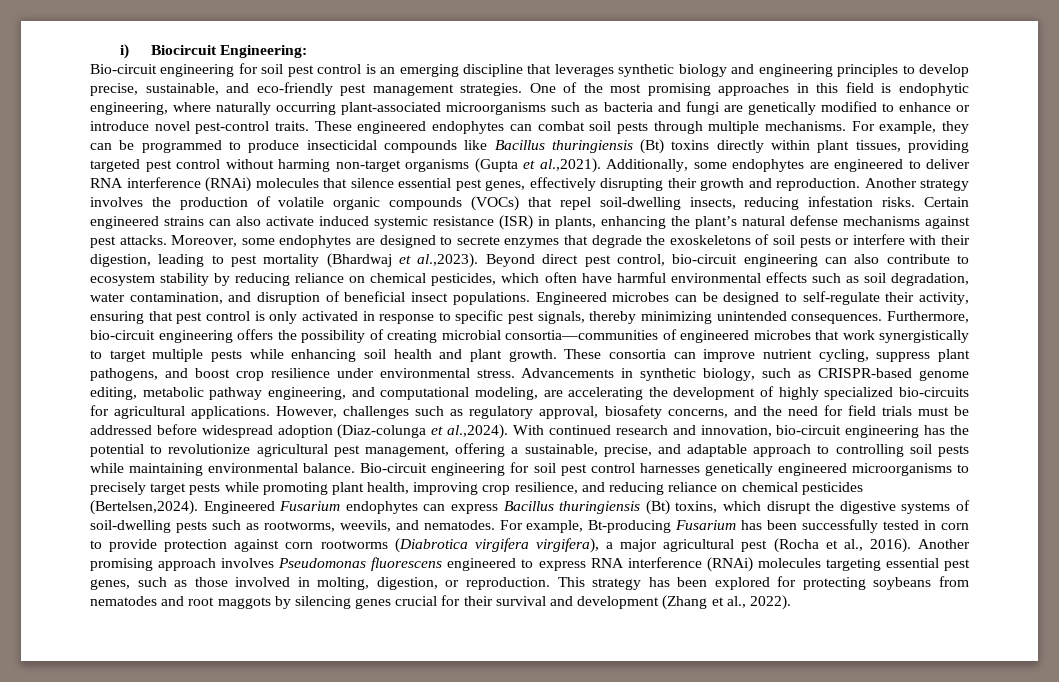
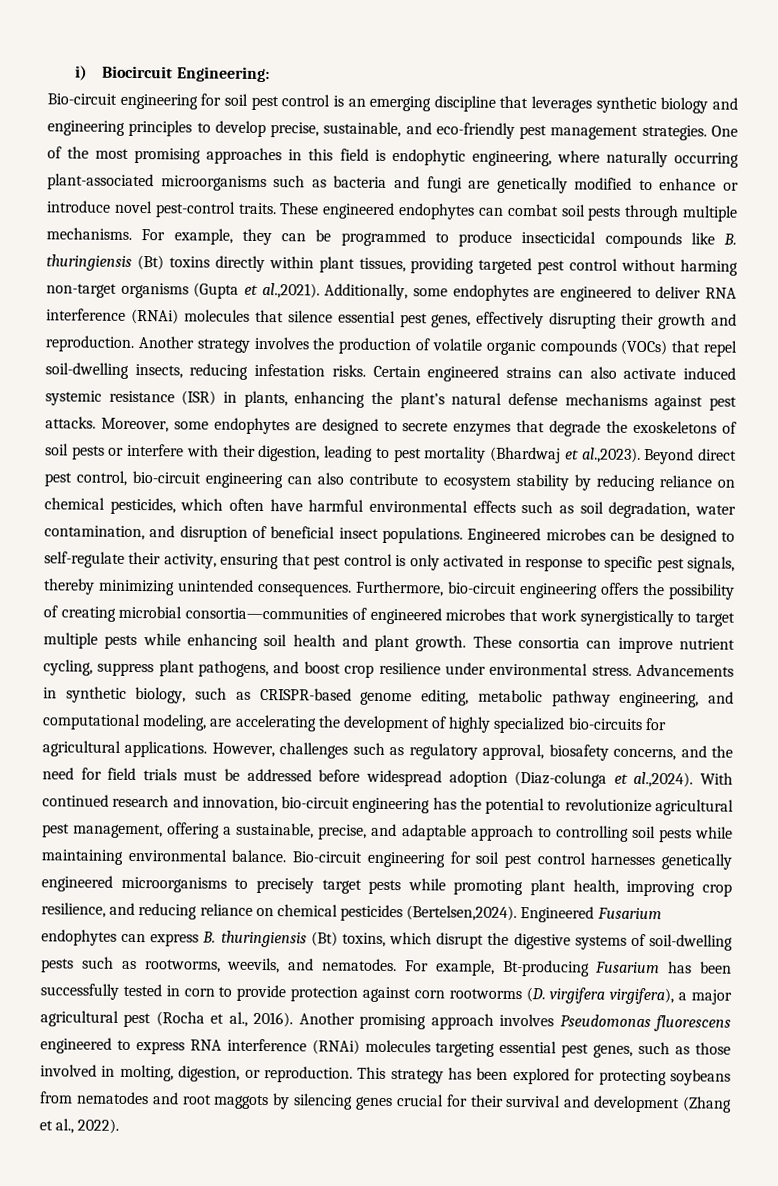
- For example, they can be programmed to produce insecticidal compounds like Bacillus thuringiensis (Bt) toxins directly within plant tissues, providing targeted pest control without harming non-target organisms (Gupta et al.,2021). Additionally, some endophytes are engineered to deliver RNA interference (RNAi) molecules that silence essential pest genes, effectively disrupting their growth and reproduction.
+ For example, they can be programmed to produce insecticidal compounds like B. thuringiensis (Bt) toxins directly within plant tissues, providing targeted pest control without harming non-target organisms (Gupta et al.,2021). Additionally, some endophytes are engineered to deliver RNA interference (RNAi) molecules that silence essential pest genes, effectively disrupting their growth and reproduction.
- Engineered Fusarium endophytes can express Bacillus thuringiensis (Bt) toxins, which disrupt the digestive systems of soil-dwelling pests such as rootworms, weevils, and nematodes.
+ Engineered Fusarium endophytes can express B. thuringiensis (Bt) toxins, which disrupt the digestive systems of soil-dwelling pests such as rootworms, weevils, and nematodes.
- For example, Bt-producing Fusarium has been successfully tested in corn to provide protection against corn rootworms (Diabrotica virgifera virgifera), a major agricultural pest (Rocha et al., 2016).
+ For example, Bt-producing Fusarium has been successfully tested in corn to provide protection against corn rootworms (D. virgifera virgifera), a major agricultural pest (Rocha et al., 2016).

